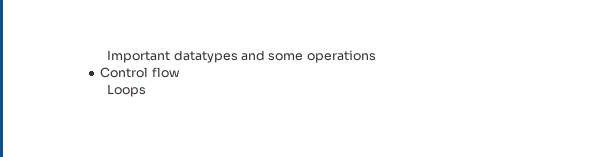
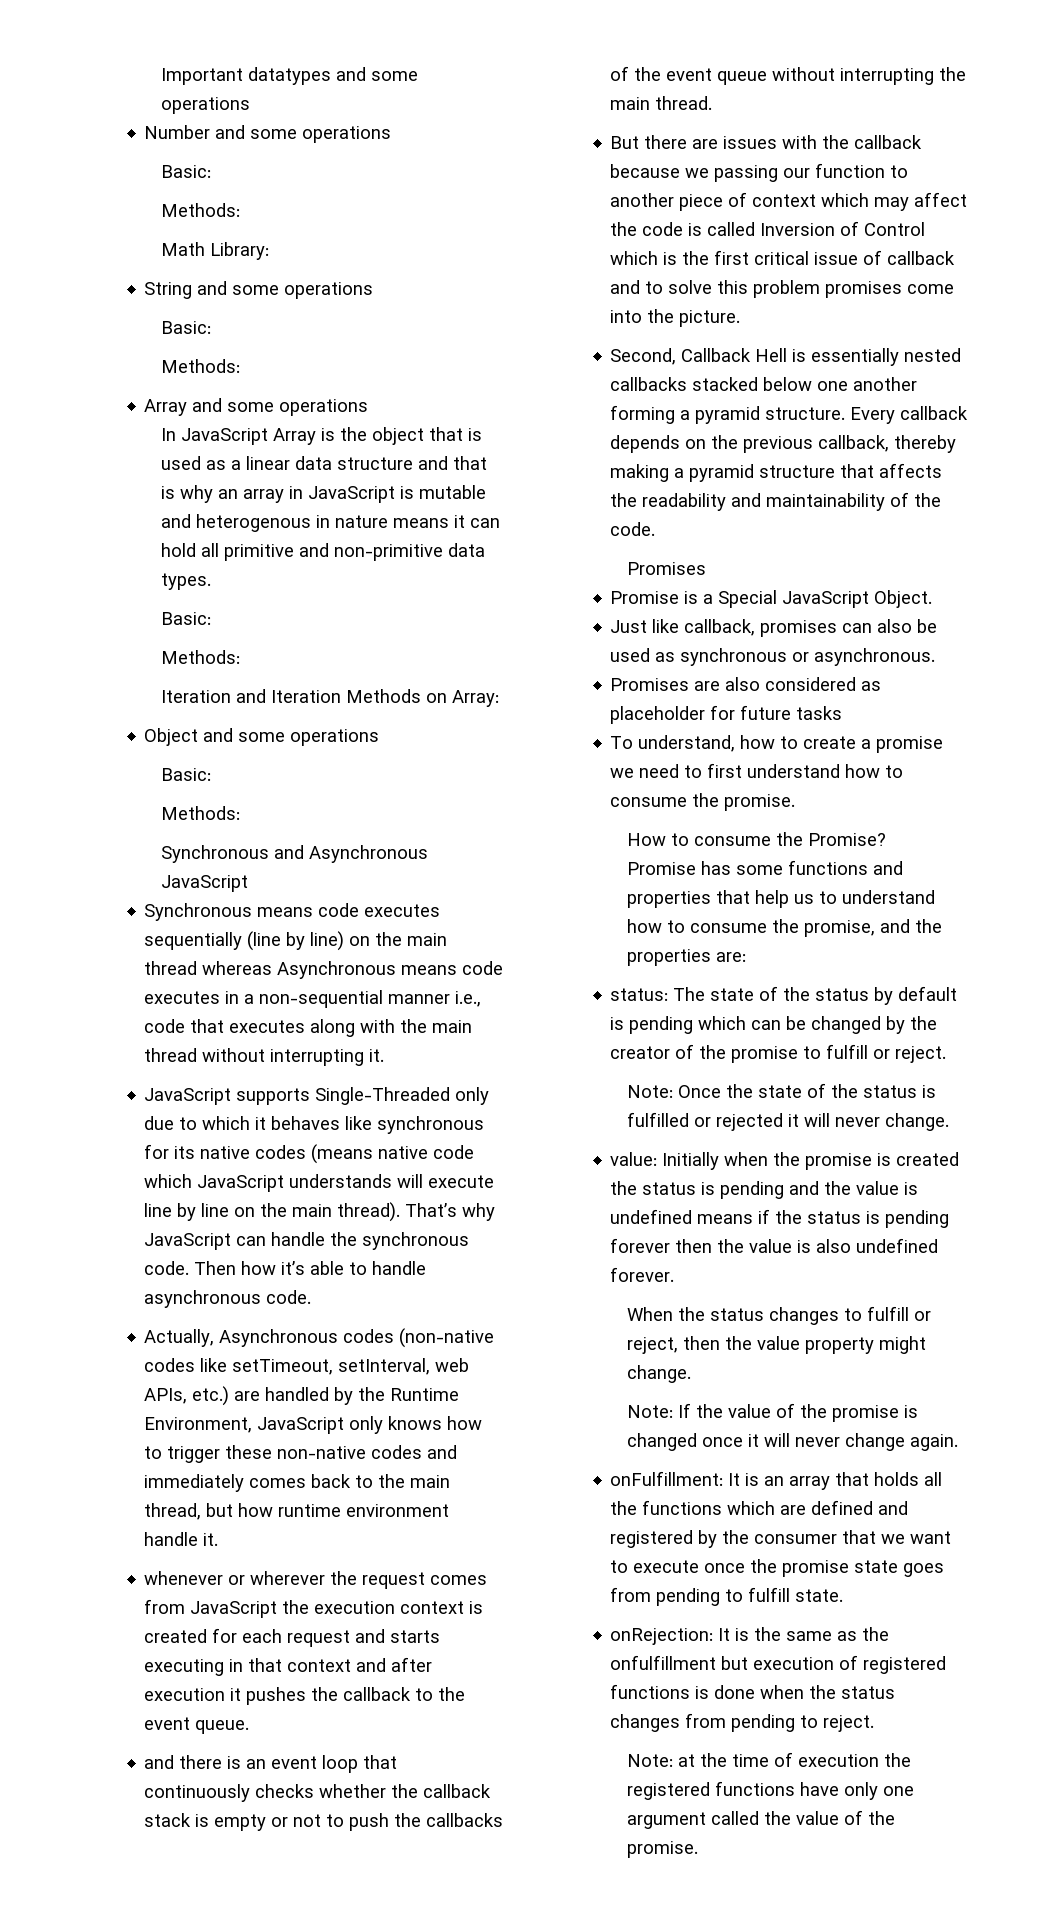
- Control flow
- Loops
+ Number and some operations
+ Basic:
+ Methods:
+ Math Library:
+ String and some operations
+ Basic:
+ Methods:
+ Array and some operations
+ In JavaScript Array is the object that is used as a linear data structure and that is why an array in JavaScript is mutable and heterogenous in nature means it can hold all primitive and non-primitive data types.
+ Basic:
+ Methods:
+ Iteration and Iteration Methods on Array:
+ Object and some operations
+ Basic:
+ Methods:
+ Synchronous and Asynchronous JavaScript
+ Synchronous means code executes sequentially (line by line) on the main thread whereas Asynchronous means code executes in a non-sequential manner i.e., code that executes along with the main thread without interrupting it.
+ JavaScript supports Single-Threaded only due to which it behaves like synchronous for its native codes (means native code which JavaScript understands will execute line by line on the main thread). That’s why JavaScript can handle the synchronous code. Then how it’s able to handle asynchronous code.
+ Actually, Asynchronous codes (non-native codes like setTimeout, setInterval, web APIs, etc.) are handled by the Runtime Environment, JavaScript only knows how to trigger these non-native codes and immediately comes back to the main thread, but how runtime environment handle it.
+ whenever or wherever the request comes from JavaScript the execution context is created for each request and starts executing in that context and after execution it pushes the callback to the event queue.
+ and there is an event loop that continuously checks whether the callback stack is empty or not to push the callbacks of the event queue without interrupting the main thread.
+ But there are issues with the callback because we passing our function to another piece of context which may affect the code is called Inversion of Control which is the first critical issue of callback and to solve this problem promises come into the picture.
+ Second, Callback Hell is essentially nested callbacks stacked below one another forming a pyramid structure. Every callback depends on the previous callback, thereby making a pyramid structure that affects the readability and maintainability of the code.
+ Promises
+ Promise is a Special JavaScript Object.
+ Just like callback, promises can also be used as synchronous or asynchronous.
+ Promises are also considered as placeholder for future tasks
+ To understand, how to create a promise we need to first understand how to consume the promise.
+ How to consume the Promise?
+ Promise has some functions and properties that help us to understand how to consume the promise, and the properties are:
+ status: The state of the status by default is pending which can be changed by the creator of the promise to fulfill or reject.
+ Note: Once the state of the status is fulfilled or rejected it will never change.
+ value: Initially when the promise is created the status is pending and the value is undefined means if the status is pending forever then the value is also undefined forever.
+ When the status changes to fulfill or reject, then the value property might change.
+ Note: If the value of the promise is changed once it will never change again.
+ onFulfillment: It is an array that holds all the functions which are defined and registered by the consumer that we want to execute once the promise state goes from pending to fulfill state.
+ onRejection: It is the same as the onfulfillment but execution of registered functions is done when the status changes from pending to reject.
+ Note: at the time of execution the registered functions have only one argument called the value of the promise.

